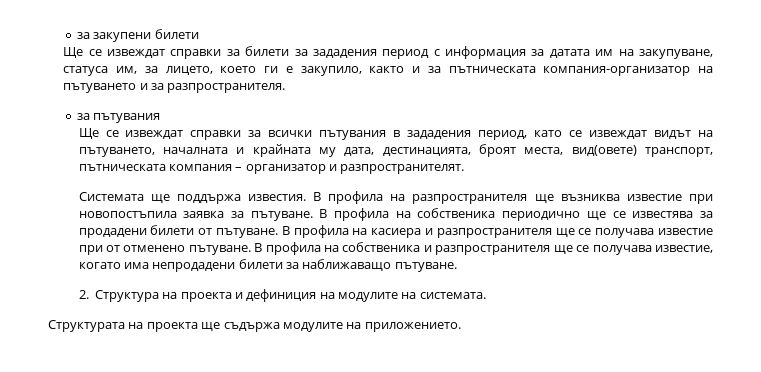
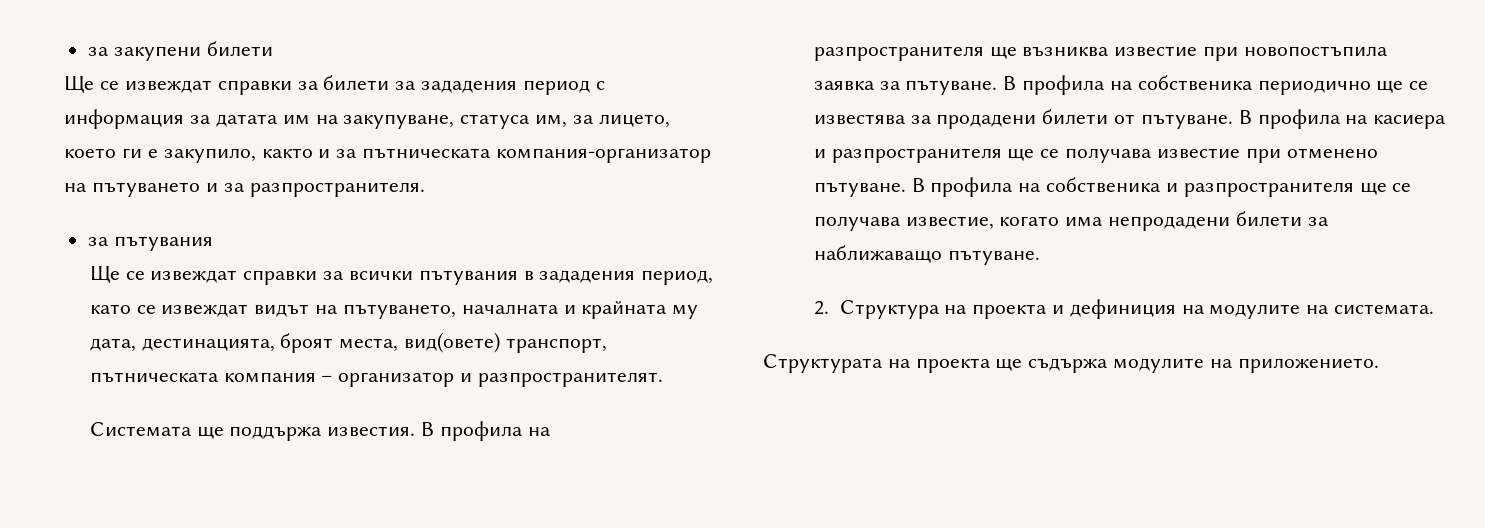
- В профила на касиера и разпространителя ще се получава известие при от отменено пътуване.
+ В профила на касиера и разпространителя ще се получава известие при отменено пътуване.

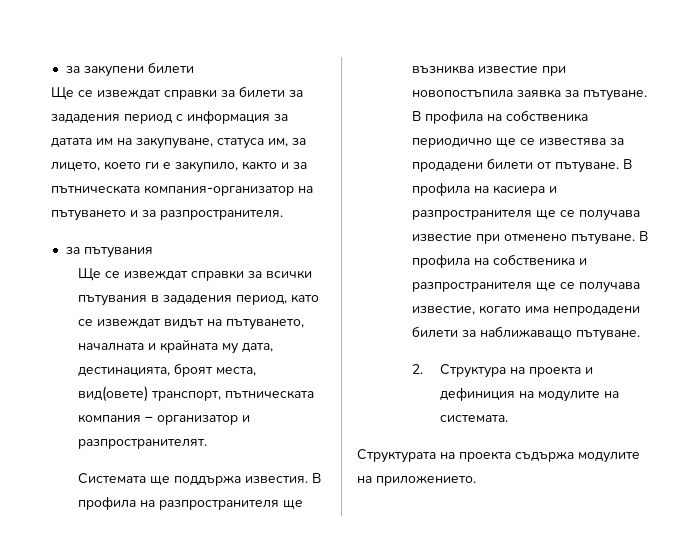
- Структурата на проекта ще съдържа модулите на приложението.
+ Структурата на проекта съдържа модулите на приложението.

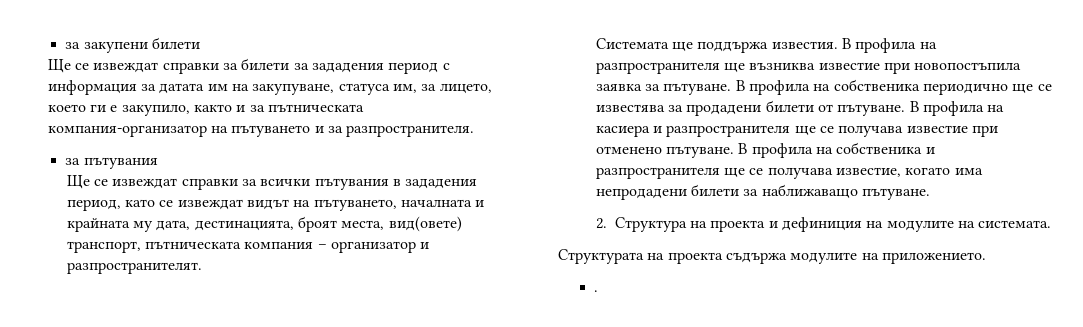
+ .

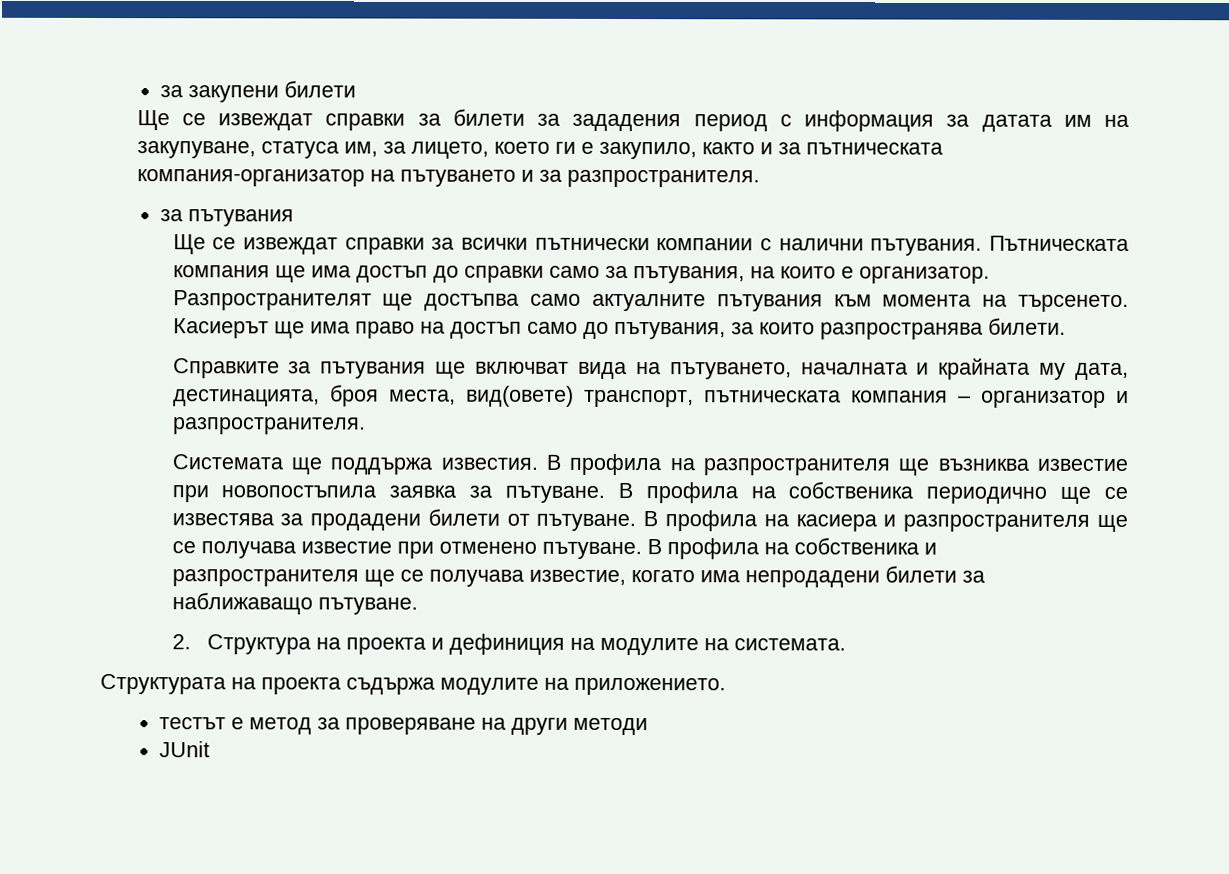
- Ще се извеждат справки за всички пътувания в зададения период, като се извеждат видът на пътуването, началната и крайната му дата, дестинацията, броят места, вид(овете) транспорт, пътническата компания – организатор и разпространителят.
+ Ще се извеждат справки за всички пътнически компании с налични пътувания. Пътническата компания ще има достъп до справки само за пътувания, на които е организатор. Разпространителят ще достъпва само актуалните пътувания към момента на търсенето. Касиерът ще има право на достъп само до пътувания, за които разпространява билети.
+ Справките за пътувания ще включват вида на пътуването, началната и крайната му дата, дестинацията, броя места, вид(овете) транспорт, пътническата компания – организатор и разпространителя.
- .
+ тестът е метод за проверяване на други методи
+ JUnit

